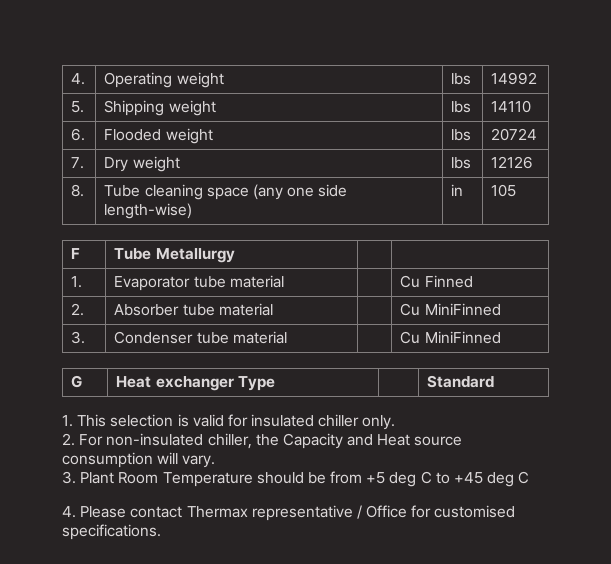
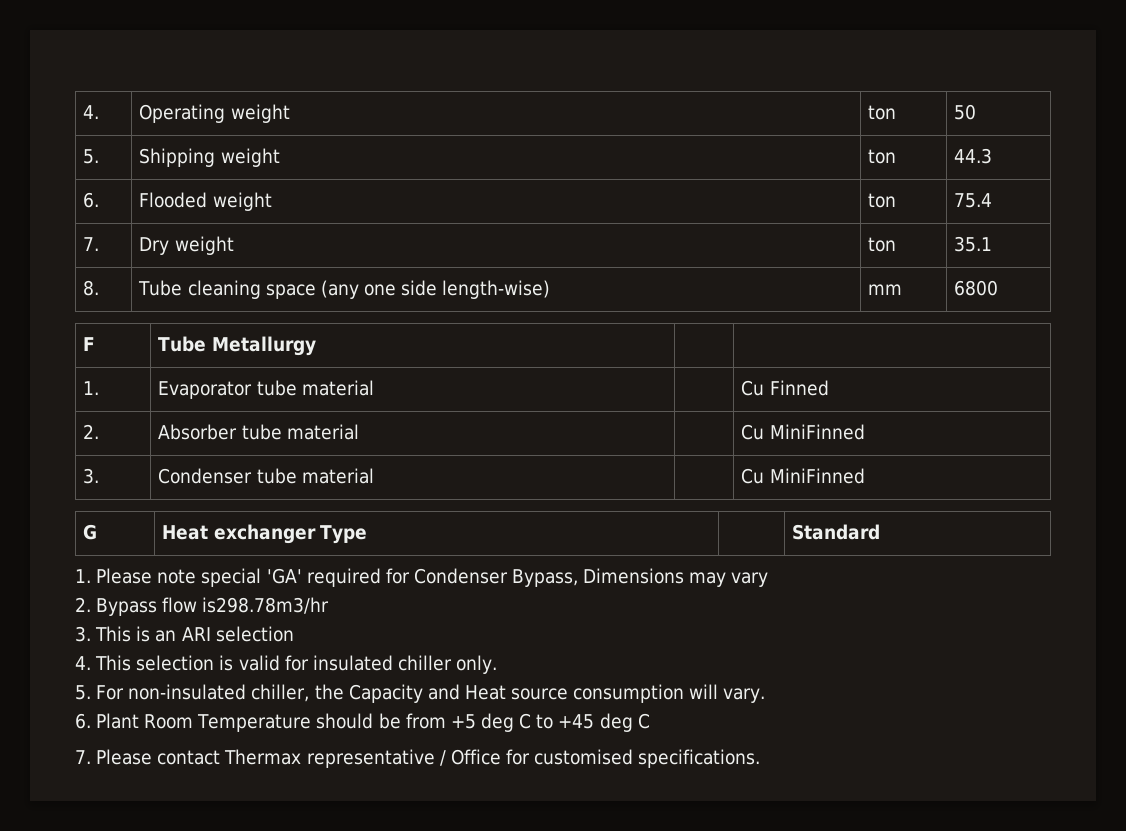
- 4. | Operating weight | lbs | 14992
+ 4. | Operating weight | ton | 50
- 5. | Shipping weight | lbs | 14110
+ 5. | Shipping weight | ton | 44.3
- 6. | Flooded weight | lbs | 20724
+ 6. | Flooded weight | ton | 75.4
- 7. | Dry weight | lbs | 12126
+ 7. | Dry weight | ton | 35.1
- 8. | Tube cleaning space (any one side length-wise) | in | 105
+ 8. | Tube cleaning space (any one side length-wise) | mm | 6800
- 1. This selection is valid for insulated chiller only.
+ 1. Please note special 'GA' required for Condenser Bypass, Dimensions may vary
+ 2. Bypass flow is298.78m3/hr
+ 3. This is an ARI selection
+ 4. This selection is valid for insulated chiller only.
- 2. For non-insulated chiller, the Capacity and Heat source consumption will vary.
+ 5. For non-insulated chiller, the Capacity and Heat source consumption will vary.
- 3. Plant Room Temperature should be from +5 deg C to +45 deg C
+ 6. Plant Room Temperature should be from +5 deg C to +45 deg C
- 4. Please contact Thermax representative / Office for customised specifications.
+ 7. Please contact Thermax representative / Office for customised specifications.

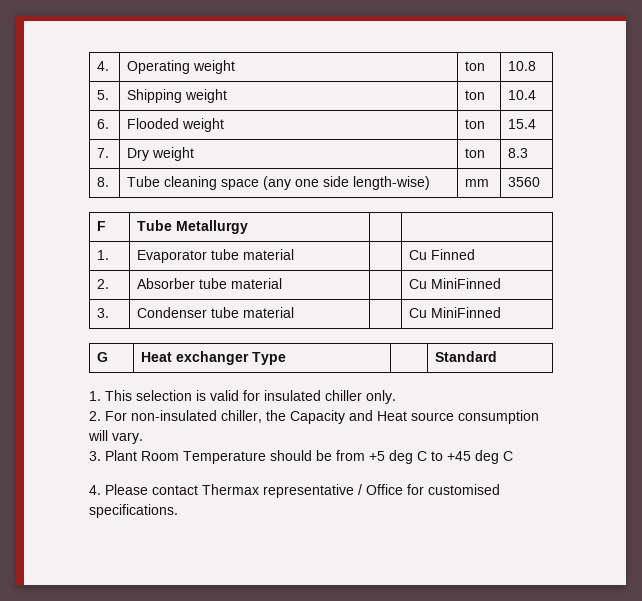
- 4. | Operating weight | ton | 50
+ 4. | Operating weight | ton | 10.8
- 5. | Shipping weight | ton | 44.3
+ 5. | Shipping weight | ton | 10.4
- 6. | Flooded weight | ton | 75.4
+ 6. | Flooded weight | ton | 15.4
- 7. | Dry weight | ton | 35.1
+ 7. | Dry weight | ton | 8.3
- 8. | Tube cleaning space (any one side length-wise) | mm | 6800
+ 8. | Tube cleaning space (any one side length-wise) | mm | 3560
- 1. Please note special 'GA' required for Condenser Bypass, Dimensions may vary
- 2. Bypass flow is298.78m3/hr
- 3. This is an ARI selection
- 4. This selection is valid for insulated chiller only.
+ 1. This selection is valid for insulated chiller only.
- 5. For non-insulated chiller, the Capacity and Heat source consumption will vary.
+ 2. For non-insulated chiller, the Capacity and Heat source consumption will vary.
- 6. Plant Room Temperature should be from +5 deg C to +45 deg C
+ 3. Plant Room Temperature should be from +5 deg C to +45 deg C
- 7. Please contact Thermax representative / Office for customised specifications.
+ 4. Please contact Thermax representative / Office for customised specifications.

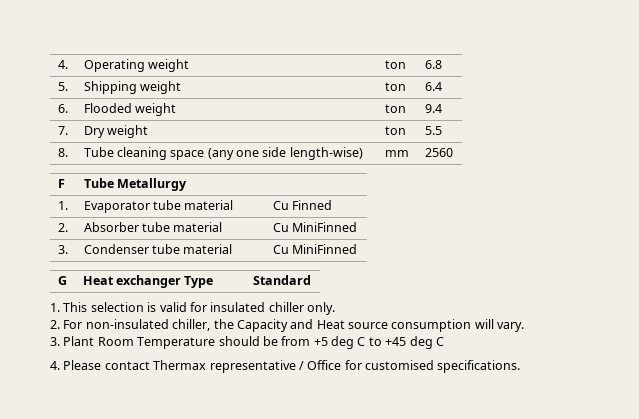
- 4. | Operating weight | ton | 10.8
+ 4. | Operating weight | ton | 6.8
- 5. | Shipping weight | ton | 10.4
+ 5. | Shipping weight | ton | 6.4
- 6. | Flooded weight | ton | 15.4
+ 6. | Flooded weight | ton | 9.4
- 7. | Dry weight | ton | 8.3
+ 7. | Dry weight | ton | 5.5
- 8. | Tube cleaning space (any one side length-wise) | mm | 3560
+ 8. | Tube cleaning space (any one side length-wise) | mm | 2560

